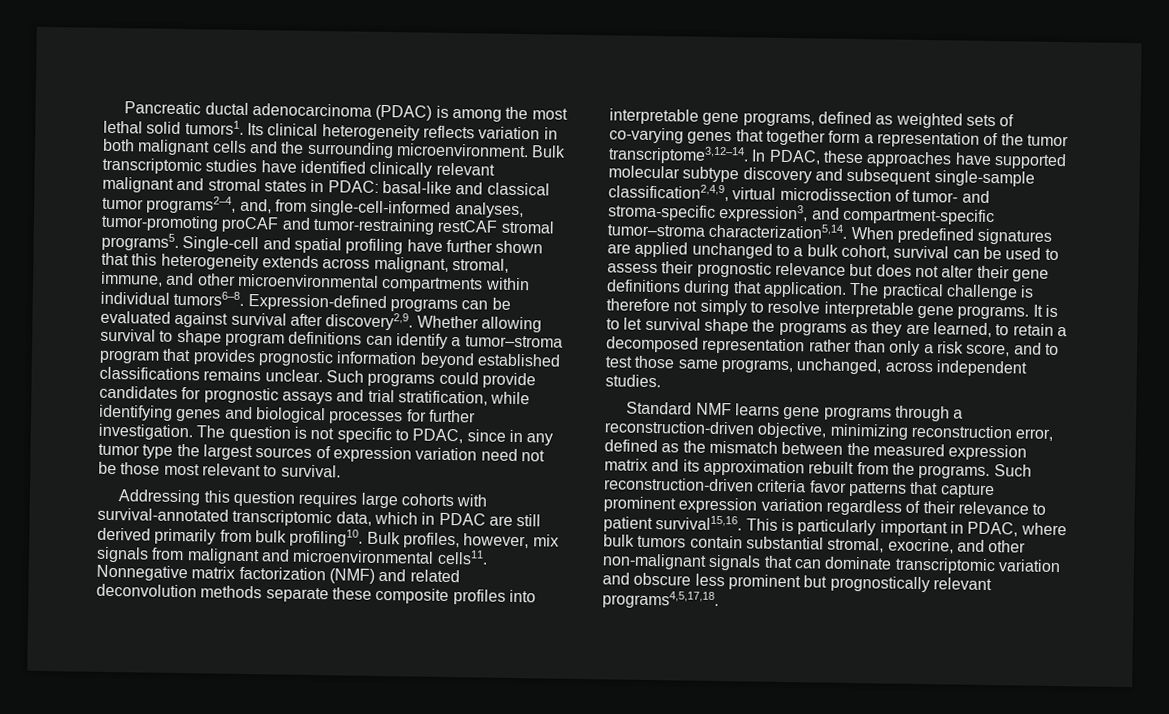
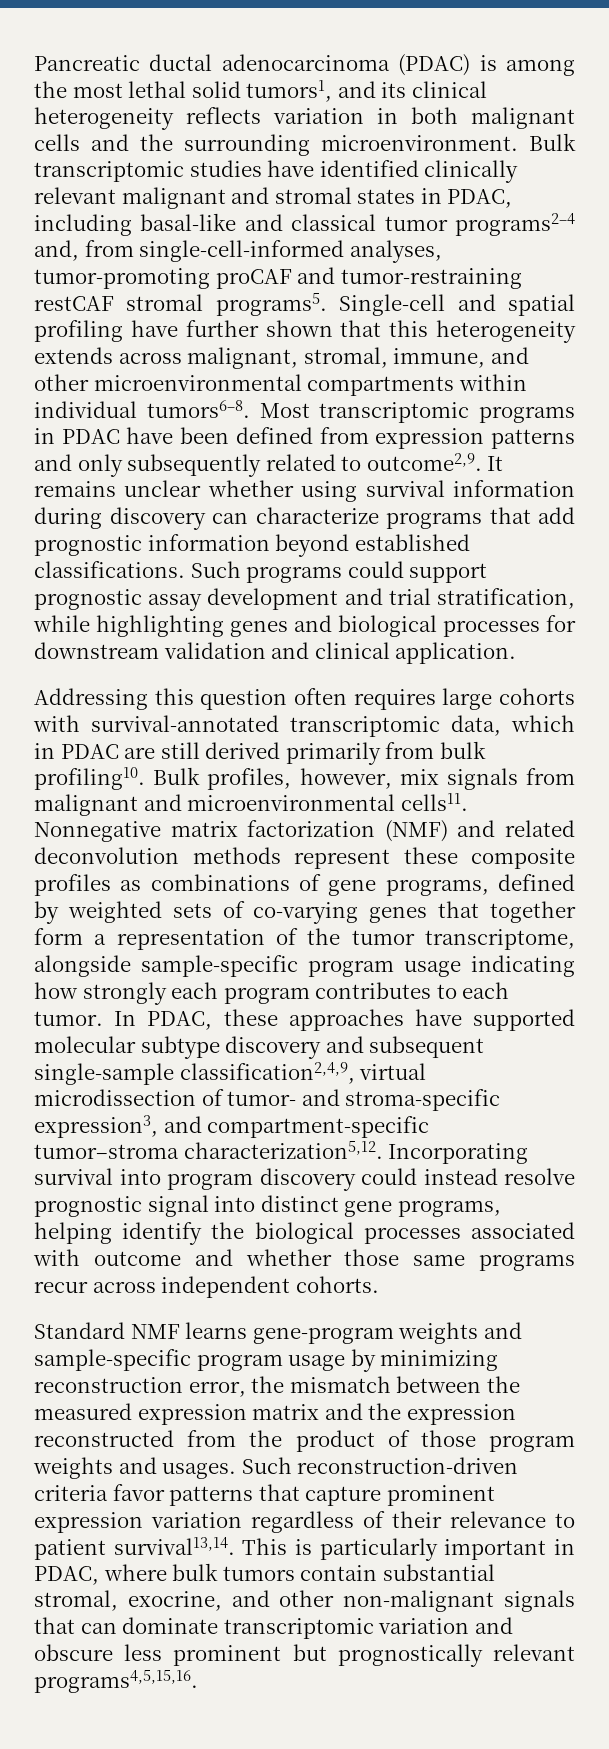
- Pancreatic ductal adenocarcinoma (PDAC) is among the most lethal solid tumors1. Its clinical heterogeneity reflects variation in both malignant cells and the surrounding microenvironment.
+ Pancreatic ductal adenocarcinoma (PDAC) is among the most lethal solid tumors1, and its clinical heterogeneity reflects variation in both malignant cells and the surrounding microenvironment.
- Bulk transcriptomic studies have identified clinically relevant malignant and stromal states in PDAC: basal-like and classical tumor programs2–4, and, from single-cell-informed analyses, tumor-promoting proCAF and tumor-restraining restCAF stromal programs5.
+ Bulk transcriptomic studies have identified clinically relevant malignant and stromal states in PDAC, including basal-like and classical tumor programs2–4 and, from single-cell-informed analyses, tumor-promoting proCAF and tumor-restraining restCAF stromal programs5.
- Expression-defined programs can be evaluated against survival after discovery2,9. Whether allowing survival to shape program definitions can identify a tumor–stroma program that provides prognostic information beyond established classifications remains unclear. Such programs could provide candidates for prognostic assays and trial stratification, while identifying genes and biological processes for further investigation. The question is not specific to PDAC, since in any tumor type the largest sources of expression variation need not be those most relevant to survival.
+ Most transcriptomic programs in PDAC have been defined from expression patterns and only subsequently related to outcome2,9. It remains unclear whether using survival information during discovery can characterize programs that add prognostic information beyond established classifications. Such programs could support prognostic assay development and trial stratification, while highlighting genes and biological processes for downstream validation and clinical application.
- Addressing this question requires large cohorts with survival-annotated transcriptomic data, which in PDAC are still derived primarily from bulk profiling10.
+ Addressing this question often requires large cohorts with survival-annotated transcriptomic data, which in PDAC are still derived primarily from bulk profiling10.
- Nonnegative matrix factorization (NMF) and related deconvolution methods separate these composite profiles into interpretable gene programs, defined as weighted sets of co-varying genes that together form a representation of the tumor transcriptome3,12–14.
+ Nonnegative matrix factorization (NMF) and related deconvolution methods represent these composite profiles as combinations of gene programs, defined by weighted sets of co-varying genes that together form a representation of the tumor transcriptome, alongside sample-specific program usage indicating how strongly each program contributes to each tumor.
- In PDAC, these approaches have supported molecular subtype discovery and subsequent single-sample classification2,4,9, virtual microdissection of tumor- and stroma-specific expression3, and compartment-specific tumor–stroma characterization5,14. When predefined signatures are applied unchanged to a bulk cohort, survival can be used to assess their prognostic relevance but does not alter their gene definitions during that application. The practical challenge is therefore not simply to resolve interpretable gene programs. It is to let survival shape the programs as they are learned, to retain a decomposed representation rather than only a risk score, and to test those same programs, unchanged, across independent studies.
+ In PDAC, these approaches have supported molecular subtype discovery and subsequent single-sample classification2,4,9, virtual microdissection of tumor- and stroma-specific expression3, and compartment-specific tumor–stroma characterization5,12. Incorporating survival into program discovery could instead resolve prognostic signal into distinct gene programs, helping identify the biological processes associated with outcome and whether those same programs recur across independent cohorts.
- Standard NMF learns gene programs through a reconstruction-driven objective, minimizing reconstruction error, defined as the mismatch between the measured expression matrix and its approximation rebuilt from the programs.
+ Standard NMF learns gene-program weights and sample-specific program usage by minimizing reconstruction error, the mismatch between the measured expression matrix and the expression reconstructed from the product of those program weights and usages.
- Such reconstruction-driven criteria favor patterns that capture prominent expression variation regardless of their relevance to patient survival15,16.
+ Such reconstruction-driven criteria favor patterns that capture prominent expression variation regardless of their relevance to patient survival13,14.
- This is particularly important in PDAC, where bulk tumors contain substantial stromal, exocrine, and other non-malignant signals that can dominate transcriptomic variation and obscure less prominent but prognostically relevant programs4,5,17,18.
+ This is particularly important in PDAC, where bulk tumors contain substantial stromal, exocrine, and other non-malignant signals that can dominate transcriptomic variation and obscure less prominent but prognostically relevant programs4,5,15,16.

